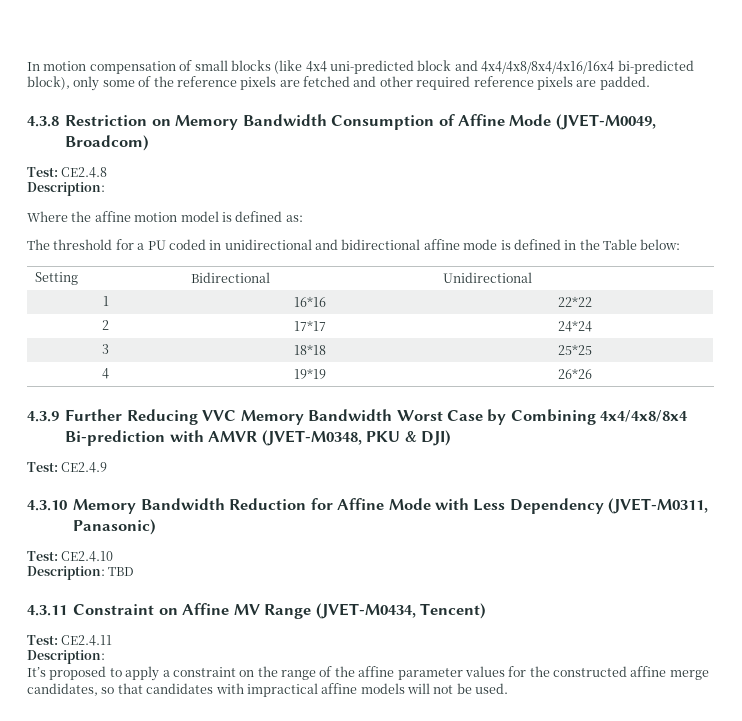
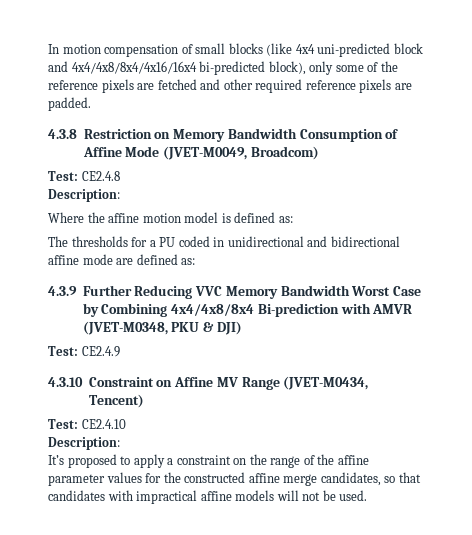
- The threshold for a PU coded in unidirectional and bidirectional affine mode is defined in the Table below:
- Setting | Bidirectional | Unidirectional
- 1 | 16*16 | 22*22
- 2 | 17*17 | 24*24
- 3 | 18*18 | 25*25
- 4 | 19*19 | 26*26
+ The thresholds for a PU coded in unidirectional and bidirectional affine mode are defined as:
- 4.3.10 Memory Bandwidth Reduction for Affine Mode with Less Dependency (JVET-M0311, Panasonic)
- Test: CE2.4.10
- Description: TBD
- 4.3.11 Constraint on Affine MV Range (JVET-M0434, Tencent)
+ 4.3.10 Constraint on Affine MV Range (JVET-M0434, Tencent)
- Test: CE2.4.11
+ Test: CE2.4.10

